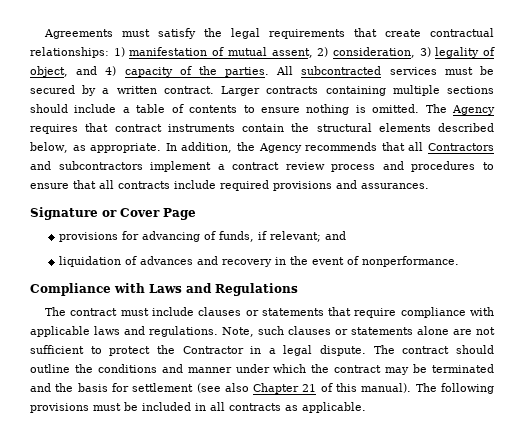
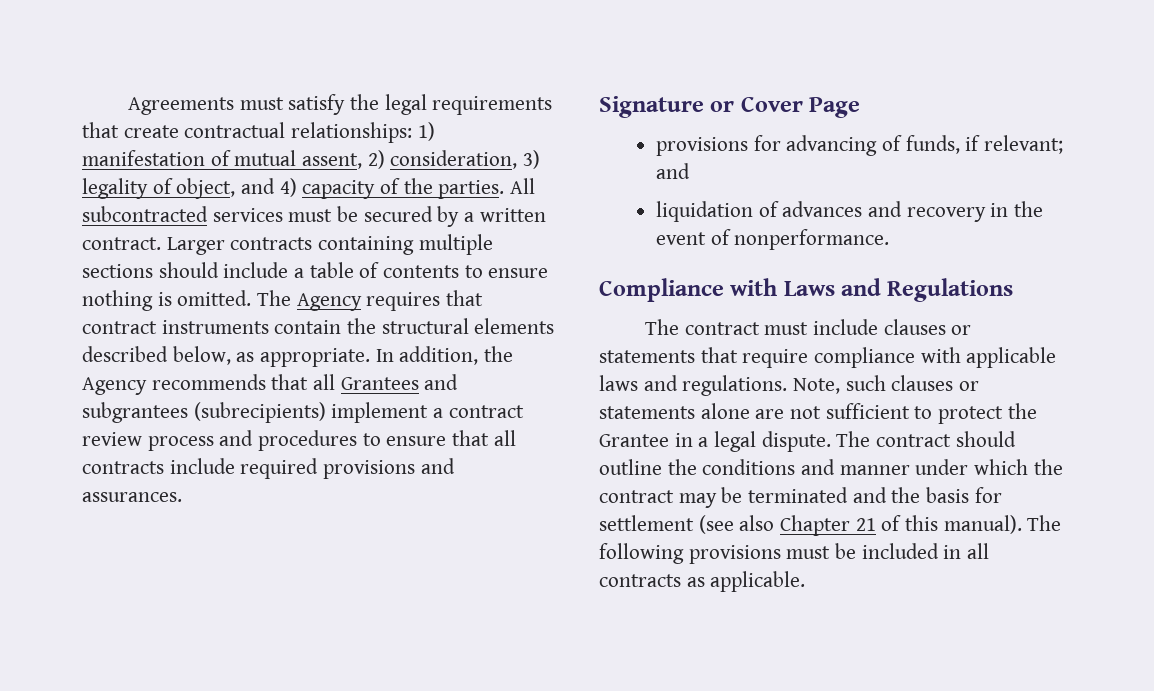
- In addition, the Agency recommends that all Contractors and subcontractors implement a contract review process and procedures to ensure that all contracts include required provisions and assurances.
+ In addition, the Agency recommends that all Grantees and subgrantees (subrecipients) implement a contract review process and procedures to ensure that all contracts include required provisions and assurances.
- Note, such clauses or statements alone are not sufficient to protect the Contractor in a legal dispute.
+ Note, such clauses or statements alone are not sufficient to protect the Grantee in a legal dispute.

